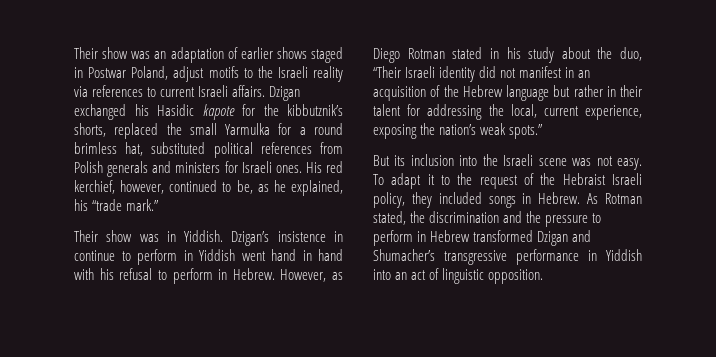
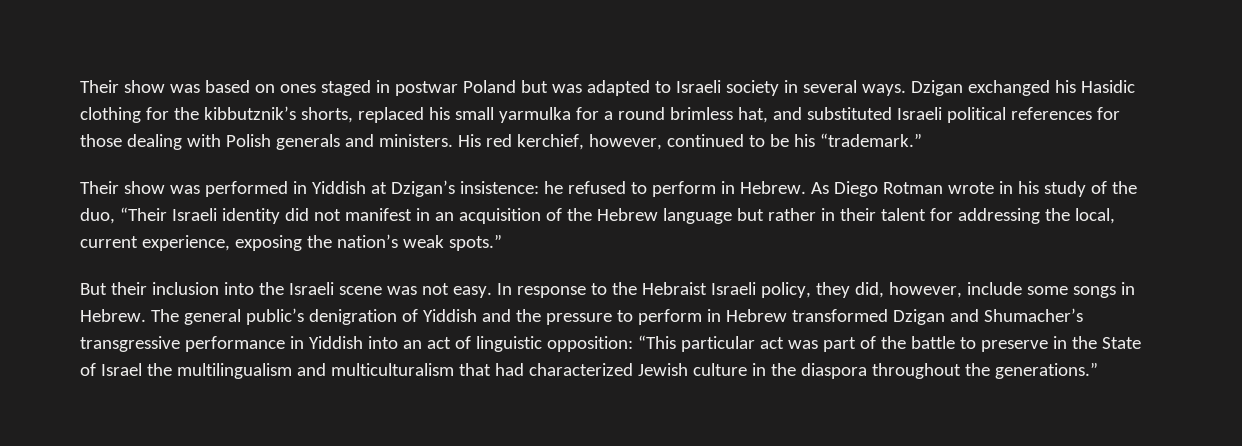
- Their show was an adaptation of earlier shows staged in Postwar Poland, adjust motifs to the Israeli reality via references to current Israeli affairs.
+ Their show was based on ones staged in postwar Poland but was adapted to Israeli society in several ways.
- Dzigan exchanged his Hasidic kapote for the kibbutznik’s shorts, replaced the small Yarmulka for a round brimless hat, substituted political references from Polish generals and ministers for Israeli ones.
+ Dzigan exchanged his Hasidic clothing for the kibbutznik’s shorts, replaced his small yarmulka for a round brimless hat, and substituted Israeli political references for those dealing with Polish generals and ministers.
- His red kerchief, however, continued to be, as he explained, his “trade mark.”
- Their show was in Yiddish. Dzigan’s insistence in continue to perform in Yiddish went hand in hand with his refusal to perform in Hebrew.
+ His red kerchief, however, continued to be his “trademark.”
+ Their show was performed in Yiddish at Dzigan’s insistence: he refused to perform in Hebrew.
- However, as Diego Rotman stated in his study about the duo, “Their Israeli identity did not manifest in an acquisition of the Hebrew language but rather in their talent for addressing the local, current experience, exposing the nation’s weak spots.”
+ As Diego Rotman wrote in his study of the duo, “Their Israeli identity did not manifest in an acquisition of the Hebrew language but rather in their talent for addressing the local, current experience, exposing the nation’s weak spots.”
- But its inclusion into the Israeli scene was not easy.
+ But their inclusion into the Israeli scene was not easy.
- To adapt it to the request of the Hebraist Israeli policy, they included songs in Hebrew. As Rotman stated, the discrimination and the pressure to perform in Hebrew transformed Dzigan and Shumacher’s transgressive performance in Yiddish into an act of linguistic opposition.
+ In response to the Hebraist Israeli policy, they did, however, include some songs in Hebrew. The general public’s denigration of Yiddish and the pressure to perform in Hebrew transformed Dzigan and Shumacher’s transgressive performance in Yiddish into an act of linguistic opposition: “This particular act was part of the battle to preserve in the State of Israel the multilingualism and multiculturalism that had characterized Jewish culture in the diaspora throughout the generations.”

